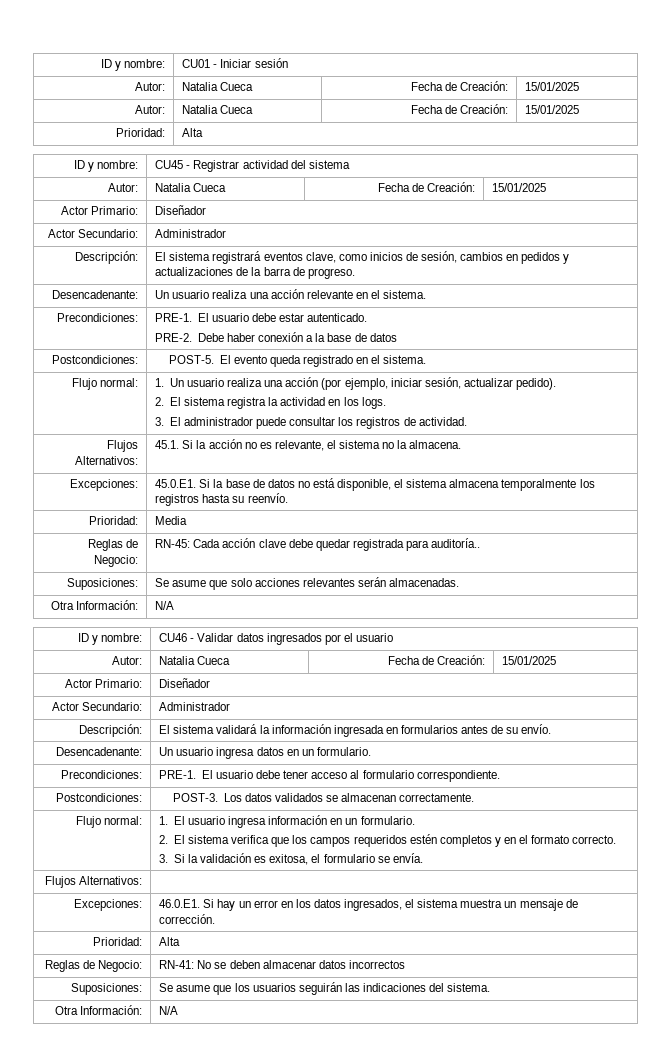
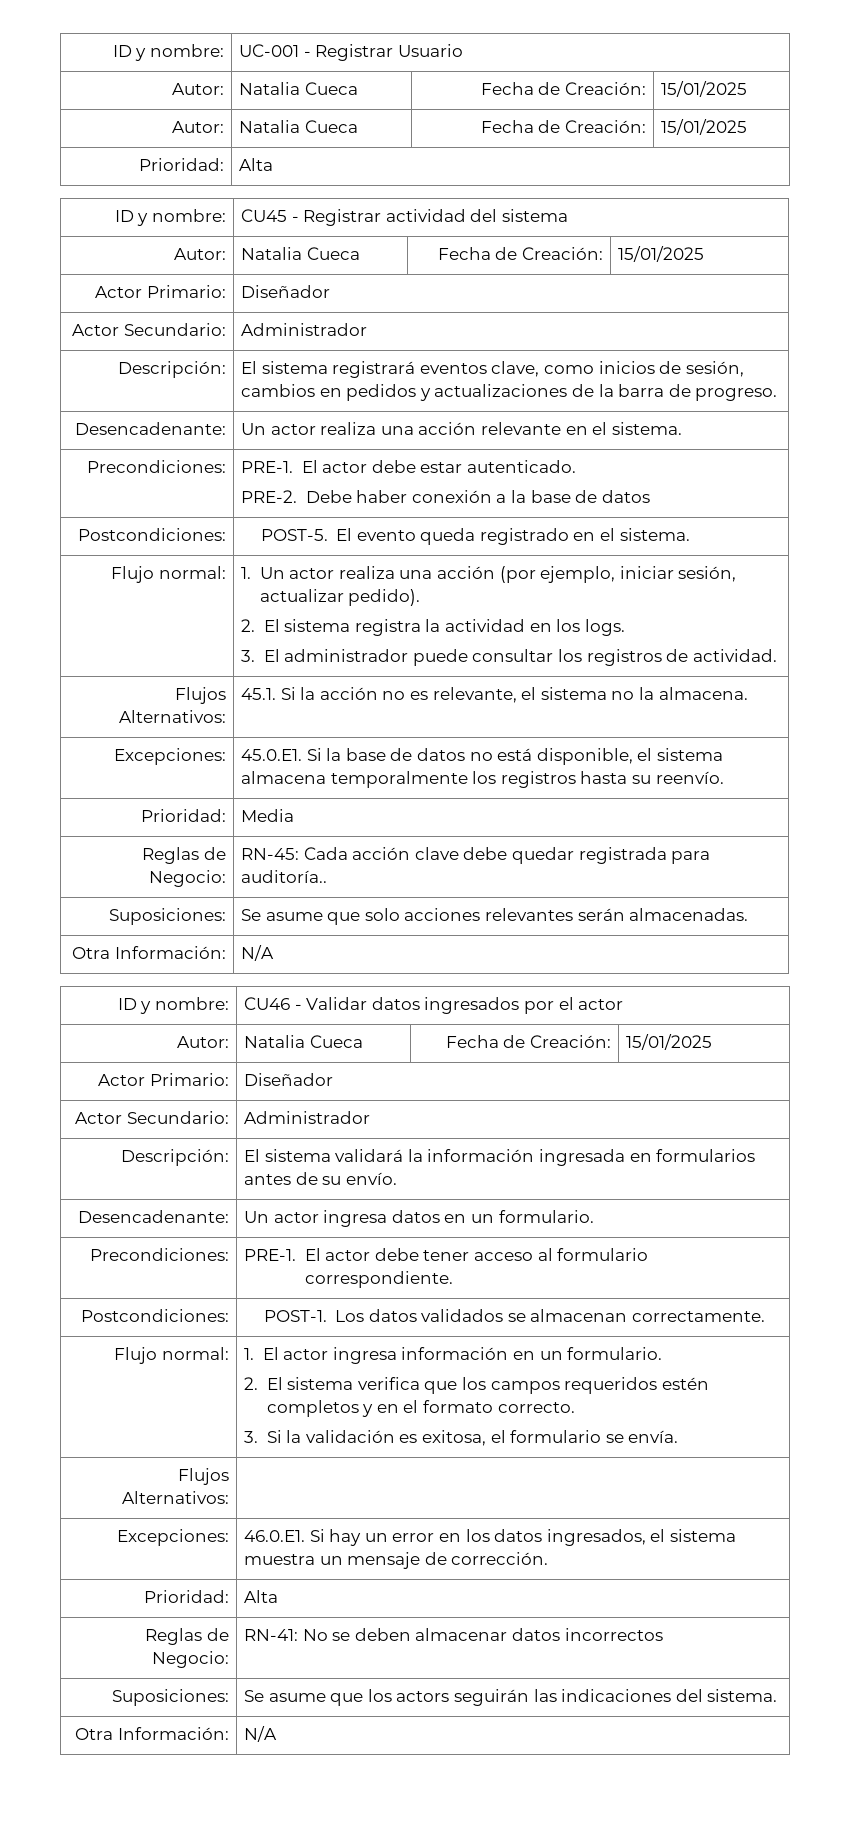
- ID y nombre: | CU01 - Iniciar sesión
+ ID y nombre: | UC-001 - Registrar Usuario
- Desencadenante: | Un usuario realiza una acción relevante en el sistema.
+ Desencadenante: | Un actor realiza una acción relevante en el sistema.
- Precondiciones: | PRE-1. El usuario debe estar autenticado.
+ Precondiciones: | PRE-1. El actor debe estar autenticado.
- Flujo normal: | 1. Un usuario realiza una acción (por ejemplo, iniciar sesión, actualizar pedido).
+ Flujo normal: | 1. Un actor realiza una acción (por ejemplo, iniciar sesión, actualizar pedido).
- ID y nombre: | CU46 - Validar datos ingresados por el usuario
+ ID y nombre: | CU46 - Validar datos ingresados por el actor
- Desencadenante: | Un usuario ingresa datos en un formulario.
+ Desencadenante: | Un actor ingresa datos en un formulario.
- Precondiciones: | PRE-1. El usuario debe tener acceso al formulario correspondiente.
+ Precondiciones: | PRE-1. El actor debe tener acceso al formulario correspondiente.
- Postcondiciones: | POST-3. Los datos validados se almacenan correctamente.
+ Postcondiciones: | POST-1. Los datos validados se almacenan correctamente.
- Flujo normal: | 1. El usuario ingresa información en un formulario.
+ Flujo normal: | 1. El actor ingresa información en un formulario.
- Suposiciones: | Se asume que los usuarios seguirán las indicaciones del sistema.
+ Suposiciones: | Se asume que los actors seguirán las indicaciones del sistema.

